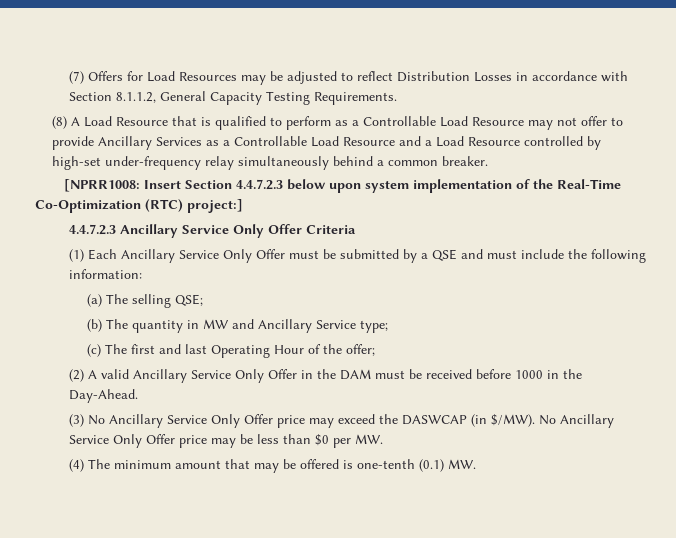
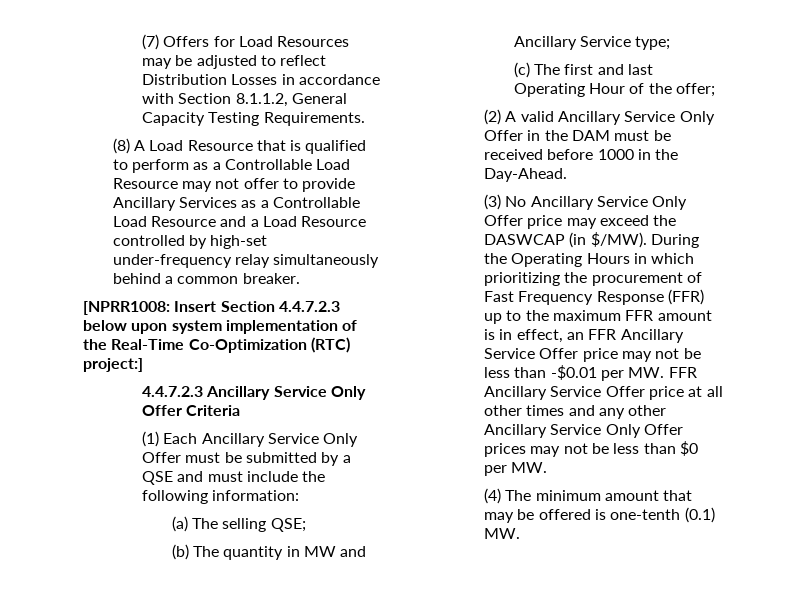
- No Ancillary Service Only Offer price may be less than $0 per MW.
+ During the Operating Hours in which prioritizing the procurement of Fast Frequency Response (FFR) up to the maximum FFR amount is in effect, an FFR Ancillary Service Offer price may not be less than -$0.01 per MW. FFR Ancillary Service Offer price at all other times and any other Ancillary Service Only Offer prices may not be less than $0 per MW.

